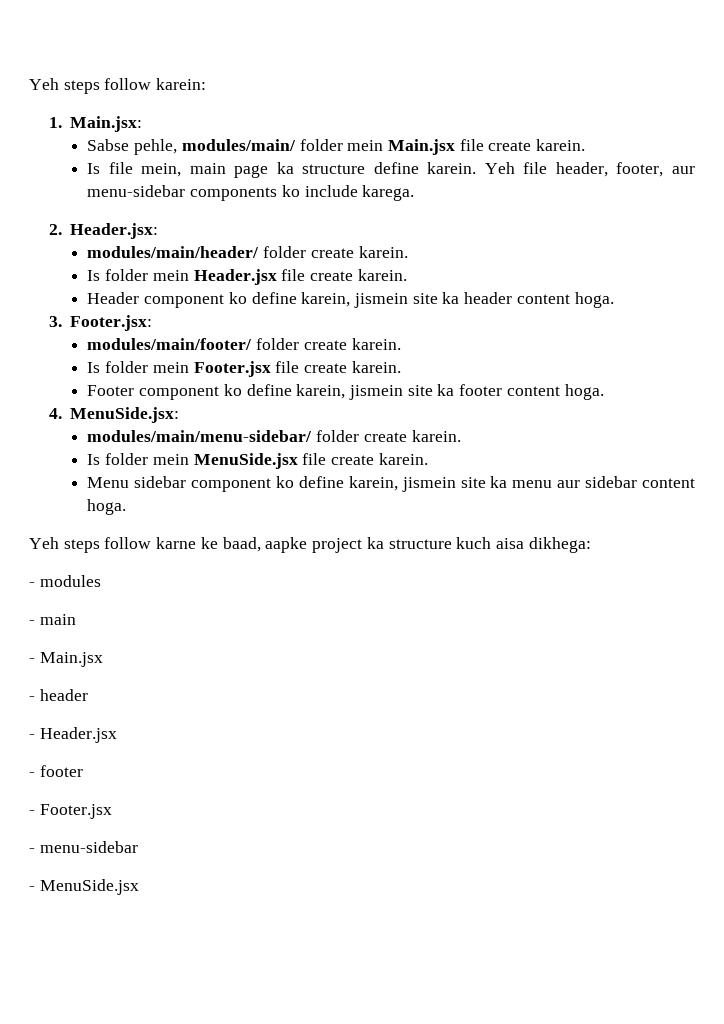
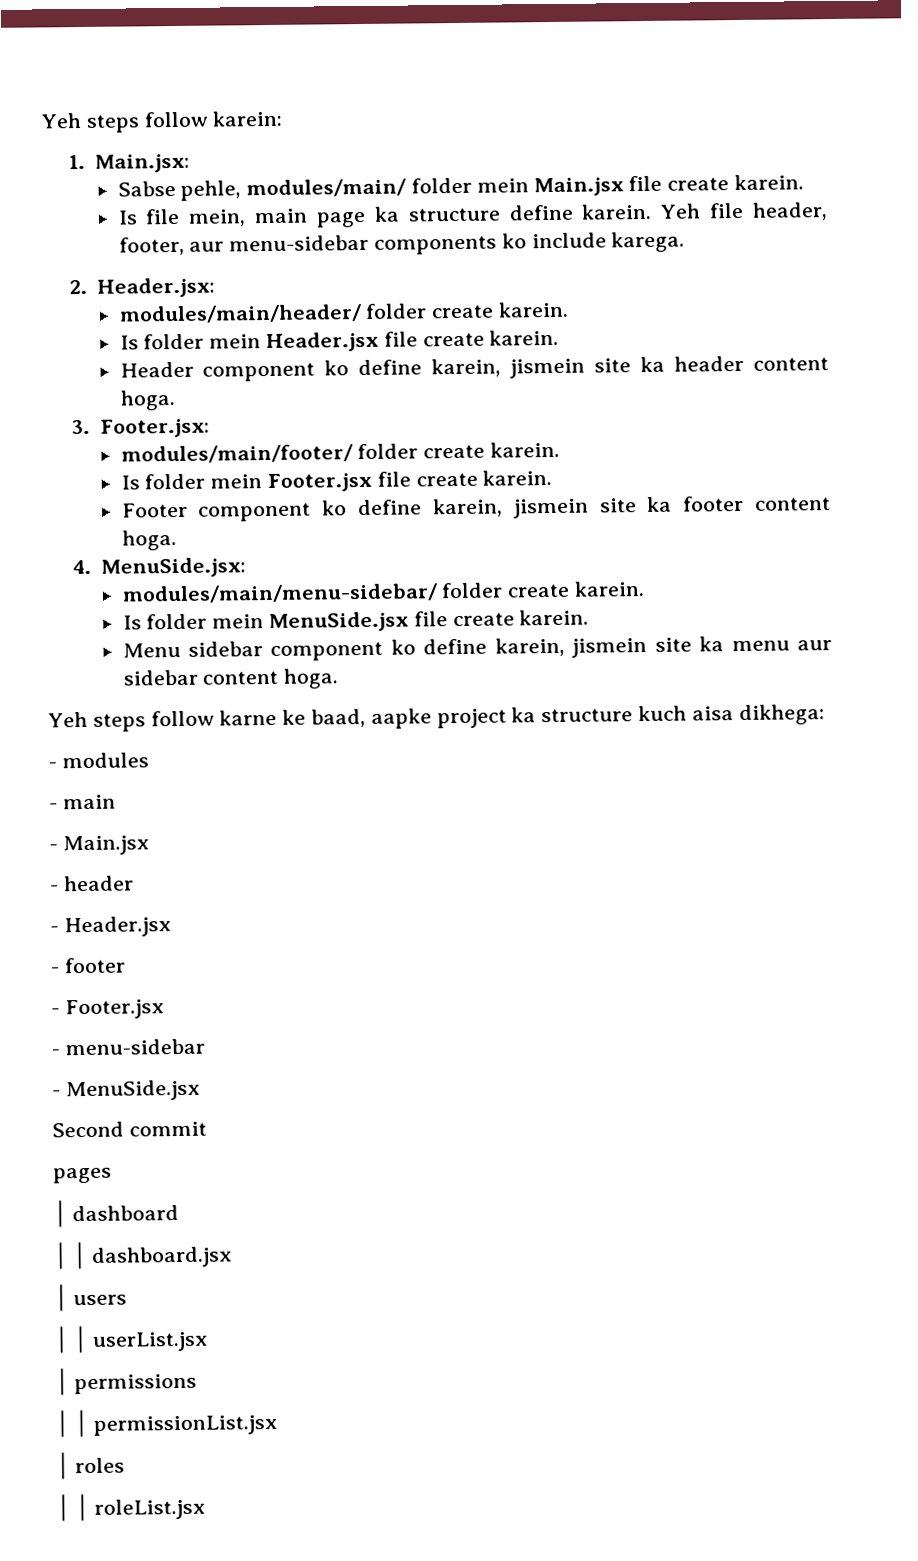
+ Second commit
+ pages
+ │ dashboard
+ │ │ dashboard.jsx
+ │ users
+ │ │ userList.jsx
+ │ permissions
+ │ │ permissionList.jsx
+ │ roles
+ │ │ roleList.jsx

